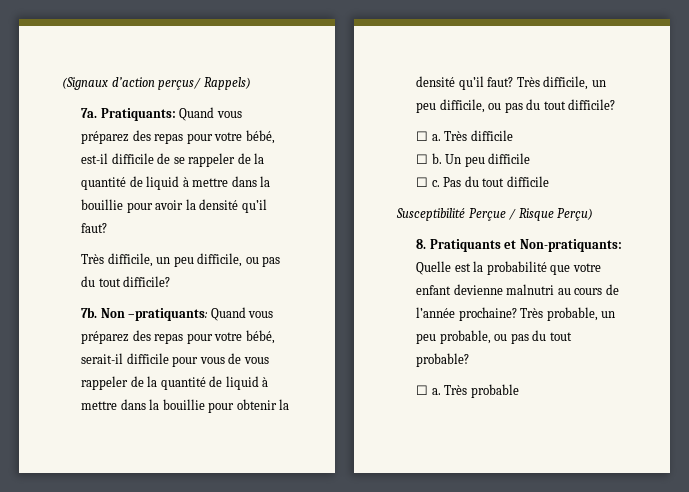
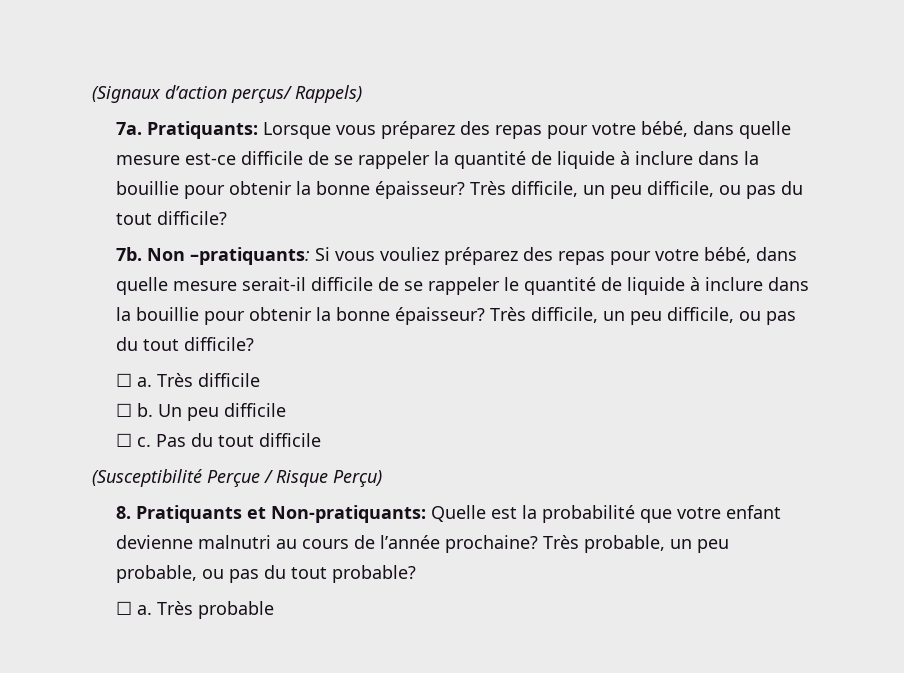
- Pratiquants: Quand vous préparez des repas pour votre bébé, est-il difficile de se rappeler de la quantité de liquid à mettre dans la bouillie pour avoir la densité qu’il faut?
- Très difficile, un peu difficile, ou pas du tout difficile?
+ Pratiquants: Lorsque vous préparez des repas pour votre bébé, dans quelle mesure est-ce difficile de se rappeler la quantité de liquide à inclure dans la bouillie pour obtenir la bonne épaisseur? Très difficile, un peu difficile, ou pas du tout difficile?
- Non –pratiquants: Quand vous préparez des repas pour votre bébé, serait-il difficile pour vous de vous rappeler de la quantité de liquid à mettre dans la bouillie pour obtenir la densité qu’il faut?
+ Non –pratiquants: Si vous vouliez préparez des repas pour votre bébé, dans quelle mesure serait-il difficile de se rappeler le quantité de liquide à inclure dans la bouillie pour obtenir la bonne épaisseur?
- Susceptibilité Perçue / Risque Perçu)
+ (Susceptibilité Perçue / Risque Perçu)

